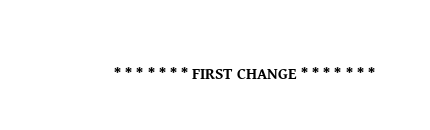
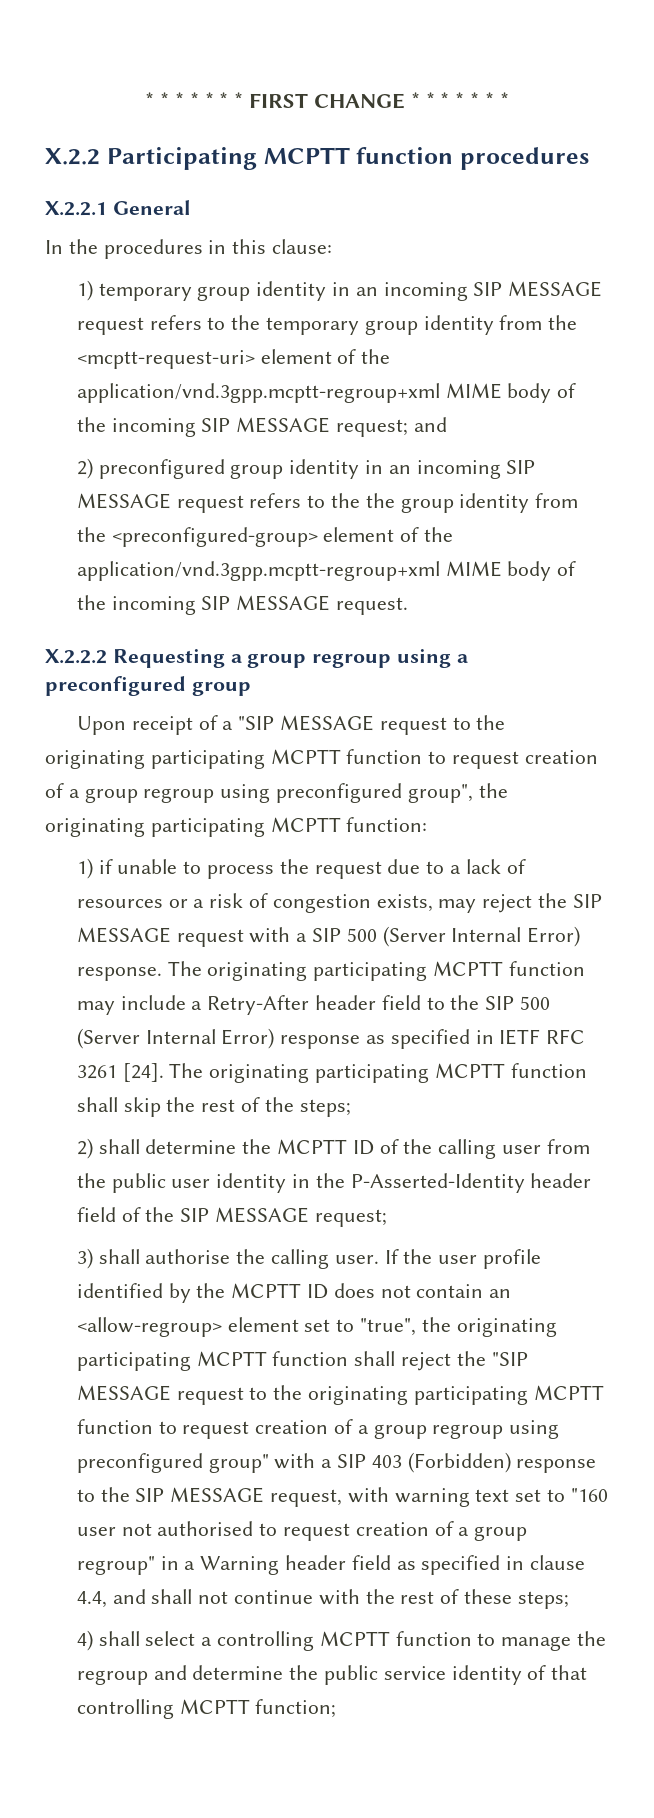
+ X.2.2 Participating MCPTT function procedures
+ X.2.2.1 General
+ In the procedures in this clause:
+ 1) temporary group identity in an incoming SIP MESSAGE request refers to the temporary group identity from the <mcptt-request-uri> element of the application/vnd.3gpp.mcptt-regroup+xml MIME body of the incoming SIP MESSAGE request; and
+ 2) preconfigured group identity in an incoming SIP MESSAGE request refers to the the group identity from the <preconfigured-group> element of the application/vnd.3gpp.mcptt-regroup+xml MIME body of the incoming SIP MESSAGE request.
+ X.2.2.2 Requesting a group regroup using a preconfigured group
+ Upon receipt of a "SIP MESSAGE request to the originating participating MCPTT function to request creation of a group regroup using preconfigured group", the originating participating MCPTT function:
+ 1) if unable to process the request due to a lack of resources or a risk of congestion exists, may reject the SIP MESSAGE request with a SIP 500 (Server Internal Error) response. The originating participating MCPTT function may include a Retry-After header field to the SIP 500 (Server Internal Error) response as specified in IETF RFC 3261 [24]. The originating participating MCPTT function shall skip the rest of the steps;
+ 2) shall determine the MCPTT ID of the calling user from the public user identity in the P-Asserted-Identity header field of the SIP MESSAGE request;
+ 3) shall authorise the calling user. If the user profile identified by the MCPTT ID does not contain an <allow-regroup> element set to "true", the originating participating MCPTT function shall reject the "SIP MESSAGE request to the originating participating MCPTT function to request creation of a group regroup using preconfigured group" with a SIP 403 (Forbidden) response to the SIP MESSAGE request, with warning text set to "160 user not authorised to request creation of a group regroup" in a Warning header field as specified in clause 4.4, and shall not continue with the rest of these steps;
+ 4) shall select a controlling MCPTT function to manage the regroup and determine the public service identity of that controlling MCPTT function;

